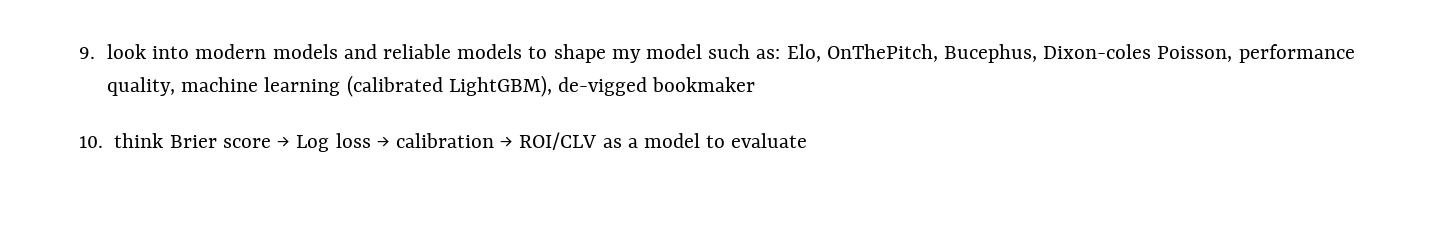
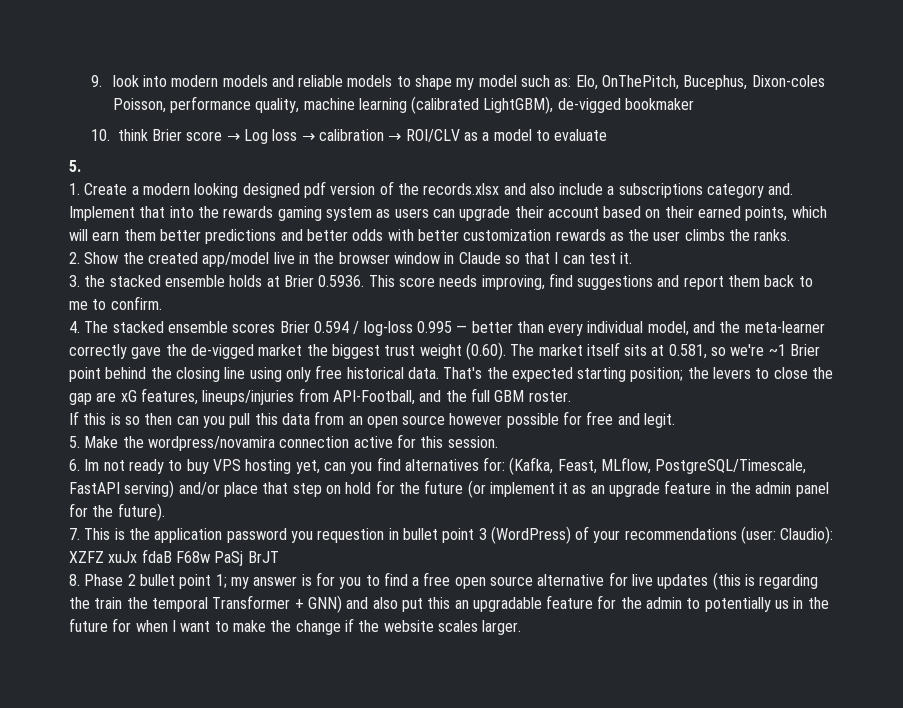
  10. think Brier score → Log loss → calibration → ROI/CLV as a model to evaluate
+ 5.
+ 1. Create a modern looking designed pdf version of the records.xlsx and also include a subscriptions category and. Implement that into the rewards gaming system as users can upgrade their account based on their earned points, which will earn them better predictions and better odds with better customization rewards as the user climbs the ranks.
+ 2. Show the created app/model live in the browser window in Claude so that I can test it.
+ 3. the stacked ensemble holds at Brier 0.5936. This score needs improving, find suggestions and report them back to me to confirm.
+ 4. The stacked ensemble scores Brier 0.594 / log-loss 0.995 — better than every individual model, and the meta-learner correctly gave the de-vigged market the biggest trust weight (0.60). The market itself sits at 0.581, so we're ~1 Brier point behind the closing line using only free historical data. That's the expected starting position; the levers to close the gap are xG features, lineups/injuries from API-Football, and the full GBM roster.
+ If this is so then can you pull this data from an open source however possible for free and legit.
+ 5. Make the wordpress/novamira connection active for this session.
+ 6. Im not ready to buy VPS hosting yet, can you find alternatives for: (Kafka, Feast, MLflow, PostgreSQL/Timescale, FastAPI serving) and/or place that step on hold for the future (or implement it as an upgrade feature in the admin panel for the future).
+ 7. This is the application password you requestion in bullet point 3 (WordPress) of your recommendations (user: Claudio): XZFZ xuJx fdaB F68w PaSj BrJT
+ 8. Phase 2 bullet point 1; my answer is for you to find a free open source alternative for live updates (this is regarding the train the temporal Transformer + GNN) and also put this an upgradable feature for the admin to potentially us in the future for when I want to make the change if the website scales larger.

